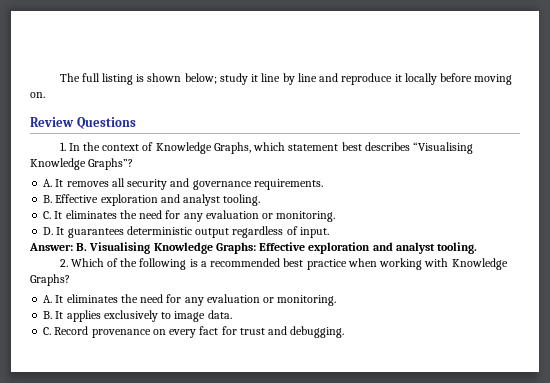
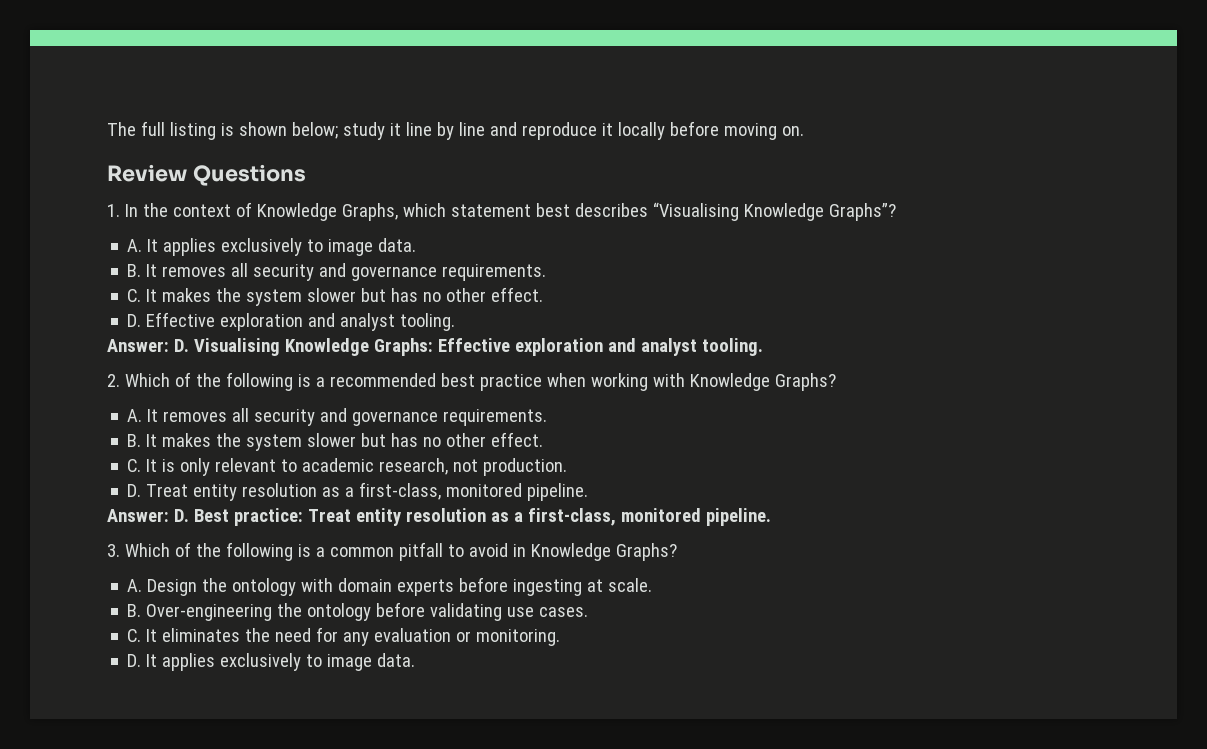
- A. It removes all security and governance requirements.
- B. Effective exploration and analyst tooling.
- C. It eliminates the need for any evaluation or monitoring.
- D. It guarantees deterministic output regardless of input.
- Answer: B. Visualising Knowledge Graphs: Effective exploration and analyst tooling.
+ A. It applies exclusively to image data.
+ B. It removes all security and governance requirements.
+ C. It makes the system slower but has no other effect.
+ D. Effective exploration and analyst tooling.
+ Answer: D. Visualising Knowledge Graphs: Effective exploration and analyst tooling.
- A. It eliminates the need for any evaluation or monitoring.
- B. It applies exclusively to image data.
- C. Record provenance on every fact for trust and debugging.
+ A. It removes all security and governance requirements.
+ B. It makes the system slower but has no other effect.
+ C. It is only relevant to academic research, not production.
+ D. Treat entity resolution as a first-class, monitored pipeline.
+ Answer: D. Best practice: Treat entity resolution as a first-class, monitored pipeline.
+ 3. Which of the following is a common pitfall to avoid in Knowledge Graphs?
+ A. Design the ontology with domain experts before ingesting at scale.
+ B. Over-engineering the ontology before validating use cases.
+ C. It eliminates the need for any evaluation or monitoring.
+ D. It applies exclusively to image data.

